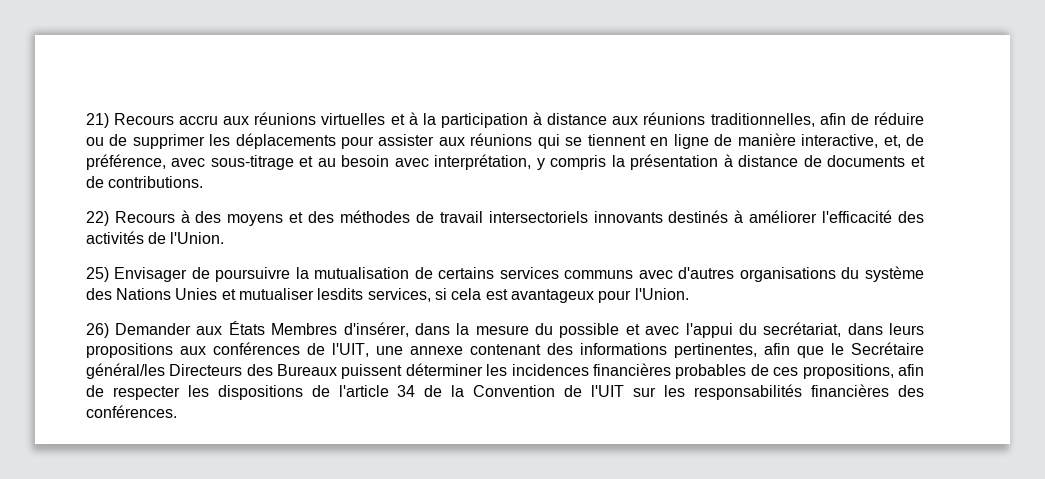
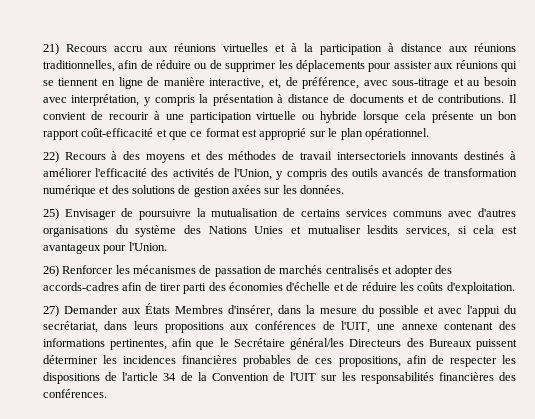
+ Il convient de recourir à une participation virtuelle ou hybride lorsque cela présente un bon rapport coût-efficacité et que ce format est approprié sur le plan opérationnel.
- 22) Recours à des moyens et des méthodes de travail intersectoriels innovants destinés à améliorer l'efficacité des activités de l'Union.
+ 22) Recours à des moyens et des méthodes de travail intersectoriels innovants destinés à améliorer l'efficacité des activités de l'Union, y compris des outils avancés de transformation numérique et des solutions de gestion axées sur les données.
- 26) Demander aux États Membres d'insérer, dans la mesure du possible et avec l'appui du secrétariat, dans leurs propositions aux conférences de l'UIT, une annexe contenant des informations pertinentes, afin que le Secrétaire général/les Directeurs des Bureaux puissent déterminer les incidences financières probables de ces propositions, afin de respecter les dispositions de l'article 34 de la Convention de l'UIT sur les responsabilités financières des conférences.
+ 26) Renforcer les mécanismes de passation de marchés centralisés et adopter des accords-cadres afin de tirer parti des économies d'échelle et de réduire les coûts d'exploitation.
+ 27) Demander aux États Membres d'insérer, dans la mesure du possible et avec l'appui du secrétariat, dans leurs propositions aux conférences de l'UIT, une annexe contenant des informations pertinentes, afin que le Secrétaire général/les Directeurs des Bureaux puissent déterminer les incidences financières probables de ces propositions, afin de respecter les dispositions de l'article 34 de la Convention de l'UIT sur les responsabilités financières des conférences.

